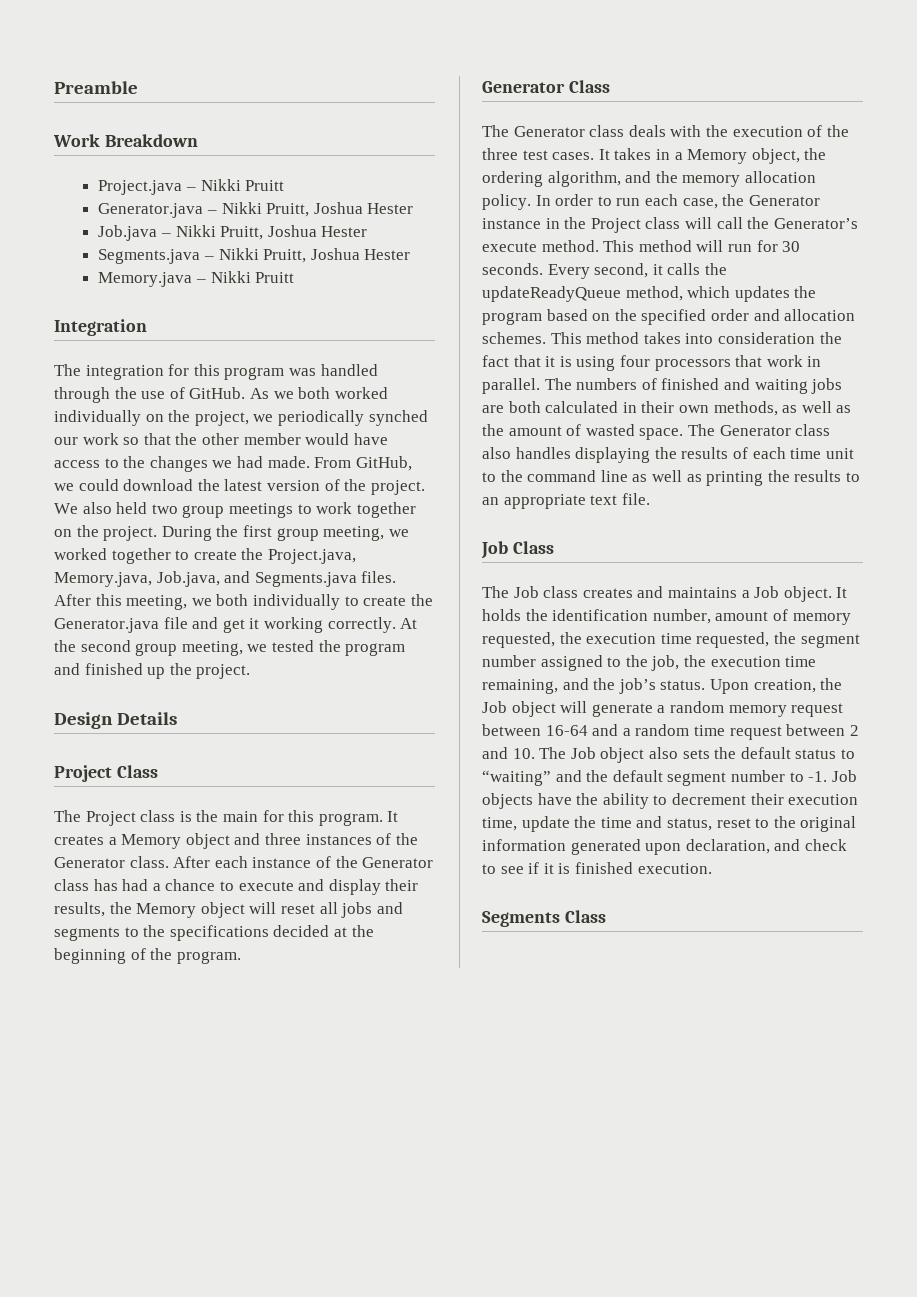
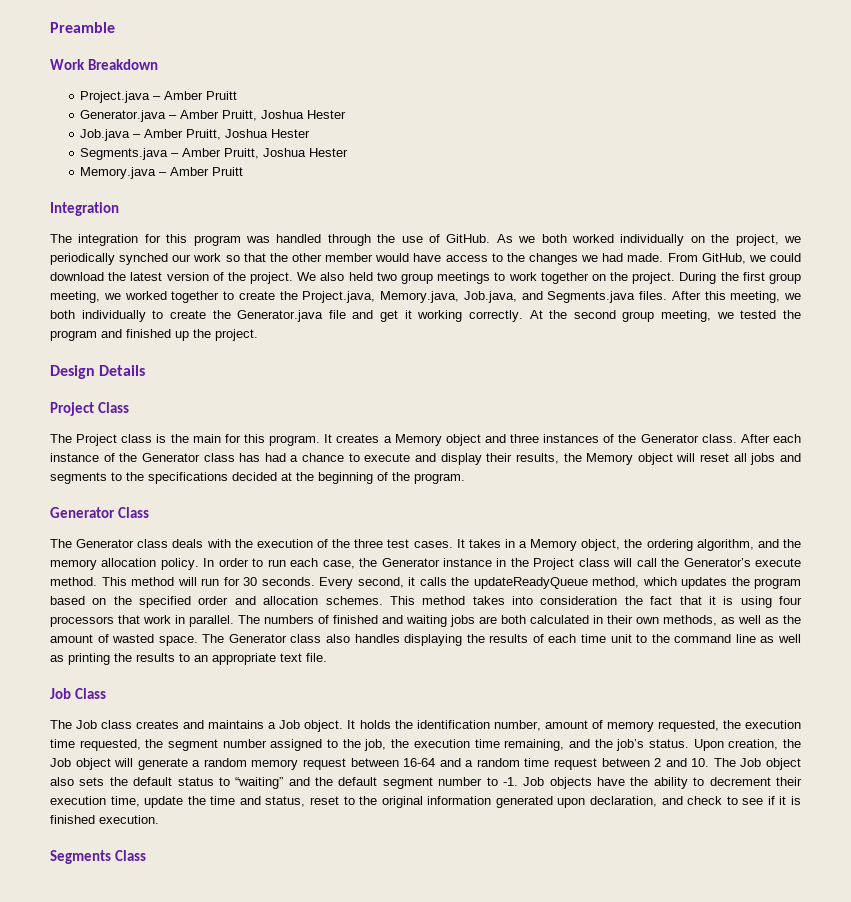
- Project.java – Nikki Pruitt
+ Project.java – Amber Pruitt
- Generator.java – Nikki Pruitt, Joshua Hester
+ Generator.java – Amber Pruitt, Joshua Hester
- Job.java – Nikki Pruitt, Joshua Hester
+ Job.java – Amber Pruitt, Joshua Hester
- Segments.java – Nikki Pruitt, Joshua Hester
+ Segments.java – Amber Pruitt, Joshua Hester
- Memory.java – Nikki Pruitt
+ Memory.java – Amber Pruitt

